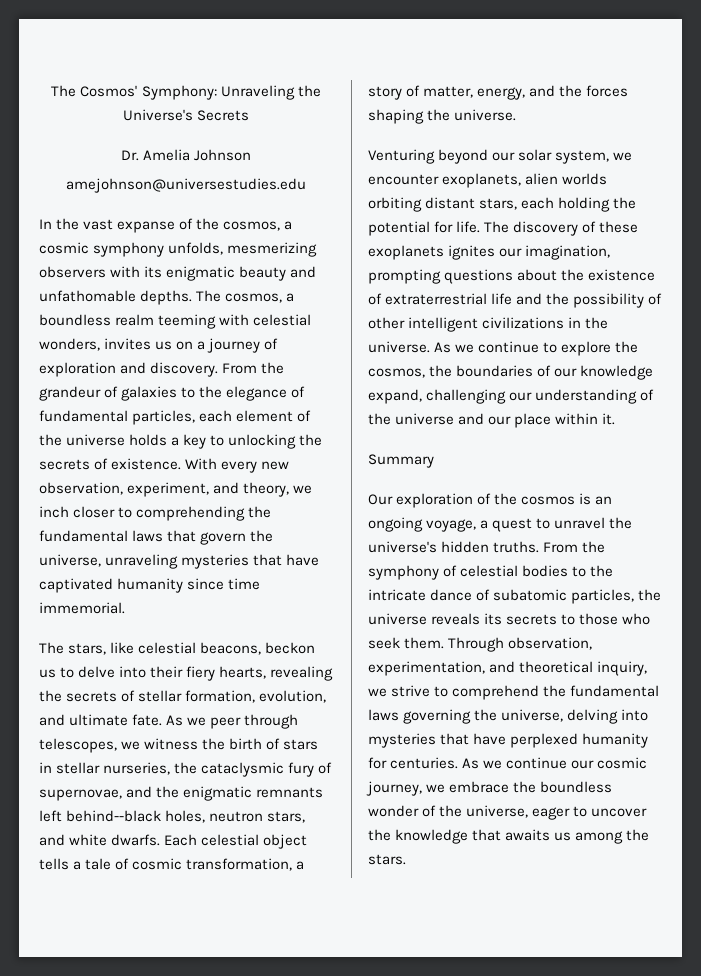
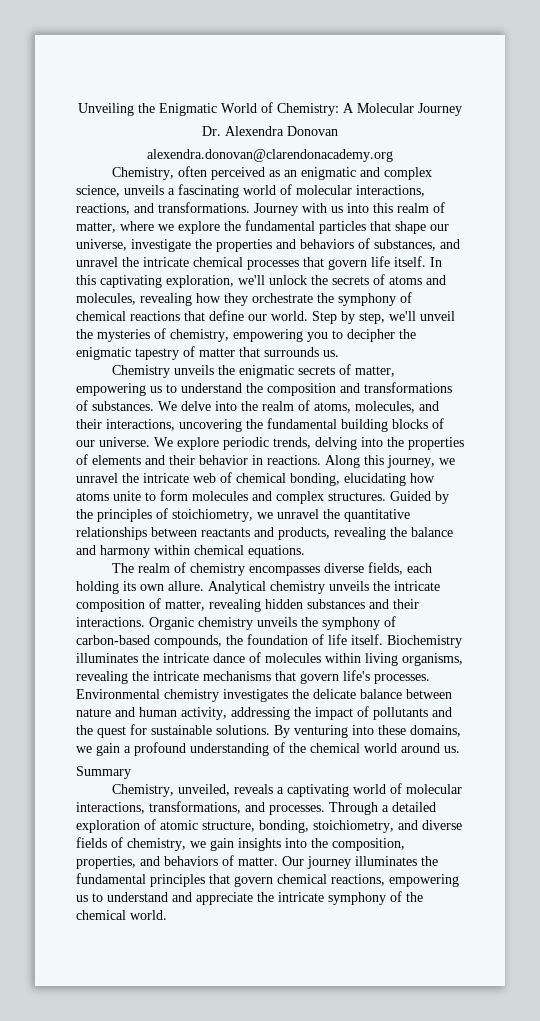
- The Cosmos' Symphony: Unraveling the Universe's Secrets
- Dr. Amelia Johnson
- amejohnson@universestudies.edu
- In the vast expanse of the cosmos, a cosmic symphony unfolds, mesmerizing observers with its enigmatic beauty and unfathomable depths. The cosmos, a boundless realm teeming with celestial wonders, invites us on a journey of exploration and discovery. From the grandeur of galaxies to the elegance of fundamental particles, each element of the universe holds a key to unlocking the secrets of existence. With every new observation, experiment, and theory, we inch closer to comprehending the fundamental laws that govern the universe, unraveling mysteries that have captivated humanity since time immemorial.
- The stars, like celestial beacons, beckon us to delve into their fiery hearts, revealing the secrets of stellar formation, evolution, and ultimate fate. As we peer through telescopes, we witness the birth of stars in stellar nurseries, the cataclysmic fury of supernovae, and the enigmatic remnants left behind--black holes, neutron stars, and white dwarfs. Each celestial object tells a tale of cosmic transformation, a story of matter, energy, and the forces shaping the universe.
- Venturing beyond our solar system, we encounter exoplanets, alien worlds orbiting distant stars, each holding the potential for life. The discovery of these exoplanets ignites our imagination, prompting questions about the existence of extraterrestrial life and the possibility of other intelligent civilizations in the universe. As we continue to explore the cosmos, the boundaries of our knowledge expand, challenging our understanding of the universe and our place within it.
+ Unveiling the Enigmatic World of Chemistry: A Molecular Journey
+ Dr. Alexendra Donovan
+ alexendra.donovan@clarendonacademy.org
+ Chemistry, often perceived as an enigmatic and complex science, unveils a fascinating world of molecular interactions, reactions, and transformations. Journey with us into this realm of matter, where we explore the fundamental particles that shape our universe, investigate the properties and behaviors of substances, and unravel the intricate chemical processes that govern life itself. In this captivating exploration, we'll unlock the secrets of atoms and molecules, revealing how they orchestrate the symphony of chemical reactions that define our world. Step by step, we'll unveil the mysteries of chemistry, empowering you to decipher the enigmatic tapestry of matter that surrounds us.
+ Chemistry unveils the enigmatic secrets of matter, empowering us to understand the composition and transformations of substances. We delve into the realm of atoms, molecules, and their interactions, uncovering the fundamental building blocks of our universe. We explore periodic trends, delving into the properties of elements and their behavior in reactions. Along this journey, we unravel the intricate web of chemical bonding, elucidating how atoms unite to form molecules and complex structures. Guided by the principles of stoichiometry, we unravel the quantitative relationships between reactants and products, revealing the balance and harmony within chemical equations.
+ The realm of chemistry encompasses diverse fields, each holding its own allure. Analytical chemistry unveils the intricate composition of matter, revealing hidden substances and their interactions. Organic chemistry unveils the symphony of carbon-based compounds, the foundation of life itself. Biochemistry illuminates the intricate dance of molecules within living organisms, revealing the intricate mechanisms that govern life's processes. Environmental chemistry investigates the delicate balance between nature and human activity, addressing the impact of pollutants and the quest for sustainable solutions. By venturing into these domains, we gain a profound understanding of the chemical world around us.
  Summary
- Our exploration of the cosmos is an ongoing voyage, a quest to unravel the universe's hidden truths. From the symphony of celestial bodies to the intricate dance of subatomic particles, the universe reveals its secrets to those who seek them. Through observation, experimentation, and theoretical inquiry, we strive to comprehend the fundamental laws governing the universe, delving into mysteries that have perplexed humanity for centuries. As we continue our cosmic journey, we embrace the boundless wonder of the universe, eager to uncover the knowledge that awaits us among the stars.
+ Chemistry, unveiled, reveals a captivating world of molecular interactions, transformations, and processes. Through a detailed exploration of atomic structure, bonding, stoichiometry, and diverse fields of chemistry, we gain insights into the composition, properties, and behaviors of matter. Our journey illuminates the fundamental principles that govern chemical reactions, empowering us to understand and appreciate the intricate symphony of the chemical world.

